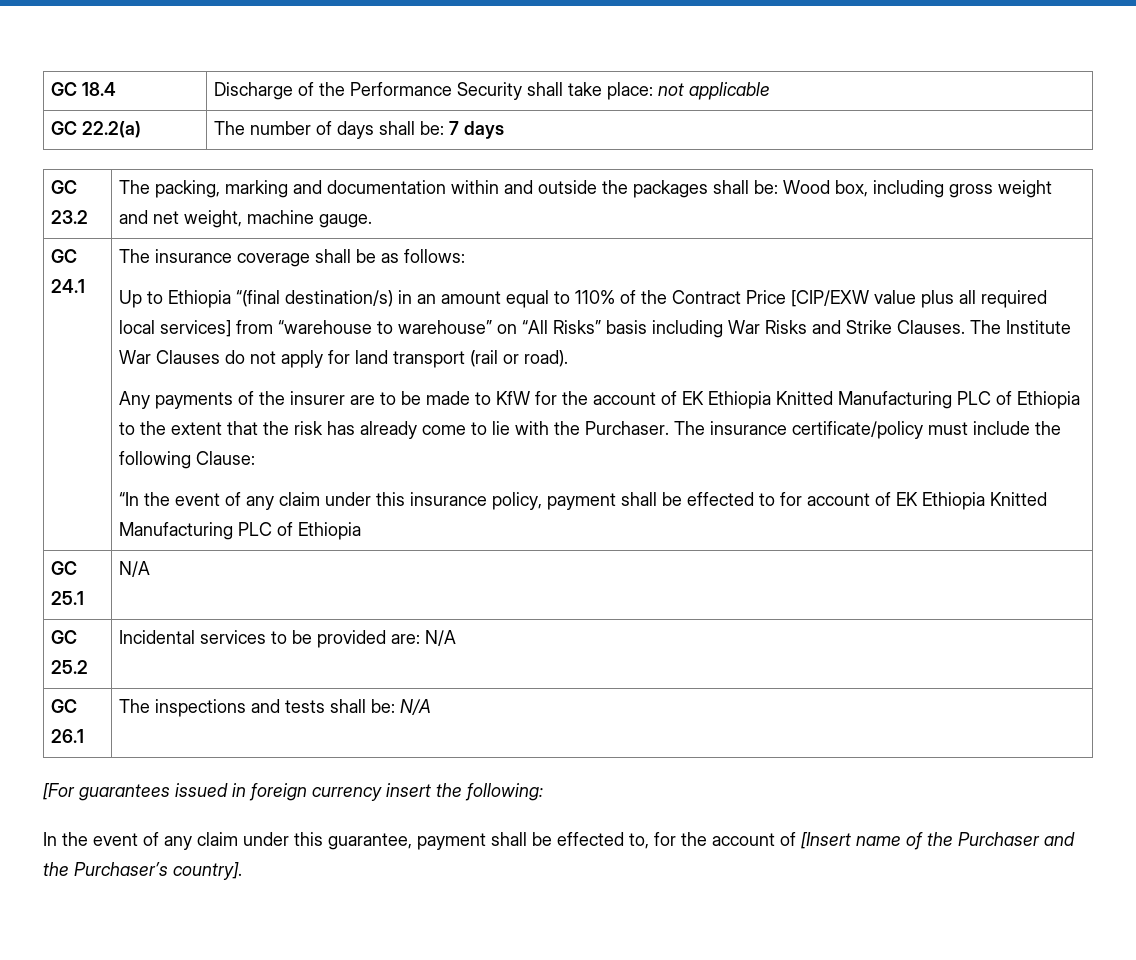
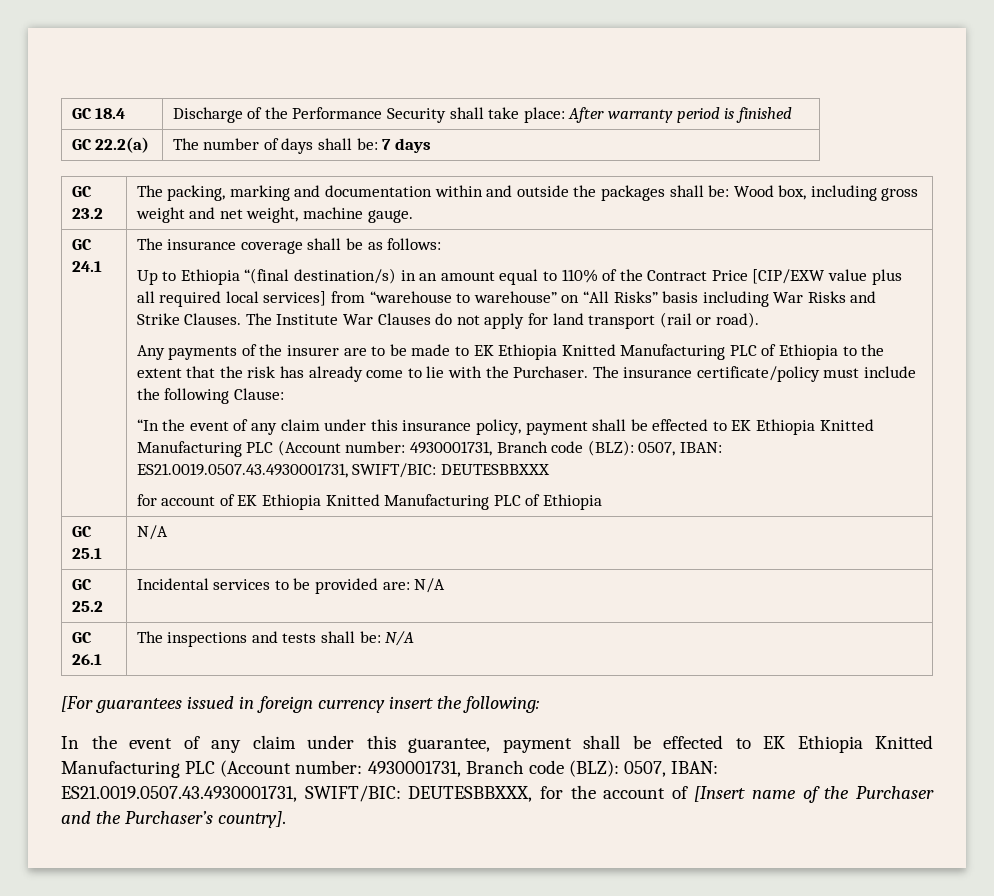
- GC 18.4 | Discharge of the Performance Security shall take place: not applicable
+ GC 18.4 | Discharge of the Performance Security shall take place: After warranty period is finished
- Any payments of the insurer are to be made to KfW for the account of EK Ethiopia Knitted Manufacturing PLC of Ethiopia to the extent that the risk has already come to lie with the Purchaser.
+ Any payments of the insurer are to be made to EK Ethiopia Knitted Manufacturing PLC of Ethiopia to the extent that the risk has already come to lie with the Purchaser.
- “In the event of any claim under this insurance policy, payment shall be effected to for account of EK Ethiopia Knitted Manufacturing PLC of Ethiopia
+ “In the event of any claim under this insurance policy, payment shall be effected to EK Ethiopia Knitted Manufacturing PLC (Account number: 4930001731, Branch code (BLZ): 0507, IBAN: ES21.0019.0507.43.4930001731, SWIFT/BIC: DEUTESBBXXX
+ for account of EK Ethiopia Knitted Manufacturing PLC of Ethiopia
- In the event of any claim under this guarantee, payment shall be effected to, for the account of [Insert name of the Purchaser and the Purchaser’s country].
+ In the event of any claim under this guarantee, payment shall be effected to EK Ethiopia Knitted Manufacturing PLC (Account number: 4930001731, Branch code (BLZ): 0507, IBAN: ES21.0019.0507.43.4930001731, SWIFT/BIC: DEUTESBBXXX, for the account of [Insert name of the Purchaser and the Purchaser’s country].

